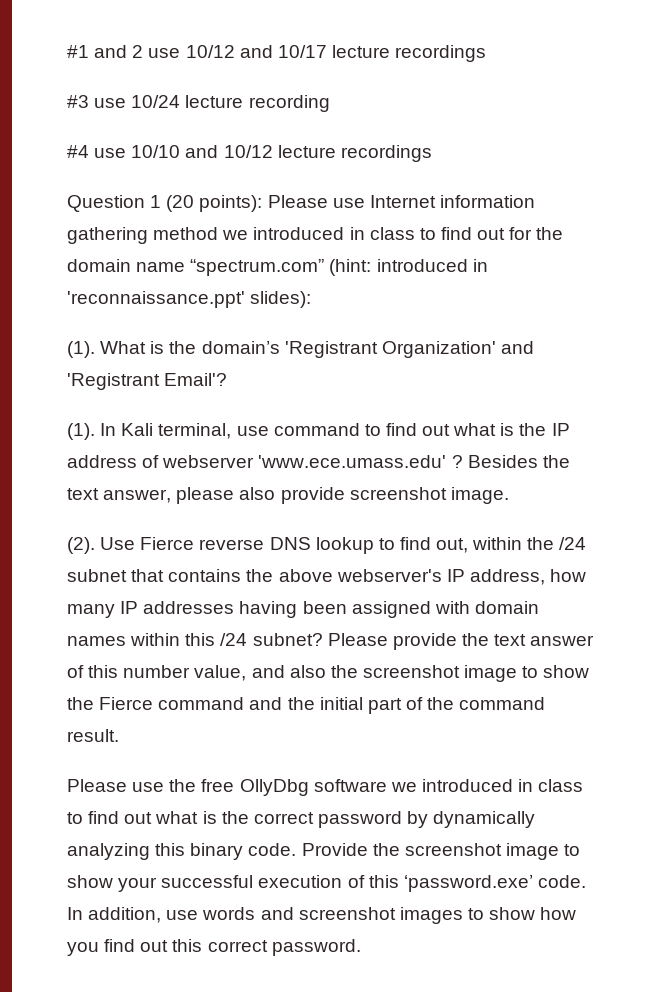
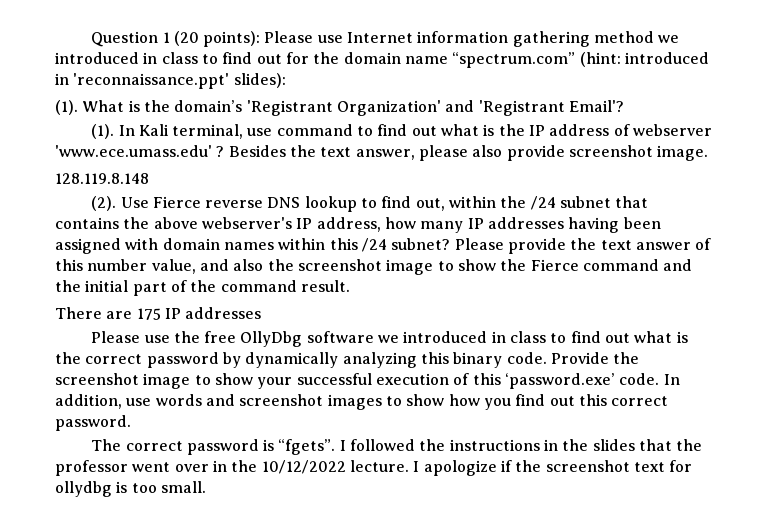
- #1 and 2 use 10/12 and 10/17 lecture recordings
- #3 use 10/24 lecture recording
- #4 use 10/10 and 10/12 lecture recordings
+ 128.119.8.148
+ There are 175 IP addresses
+ The correct password is “fgets”. I followed the instructions in the slides that the professor went over in the 10/12/2022 lecture. I apologize if the screenshot text for ollydbg is too small.

